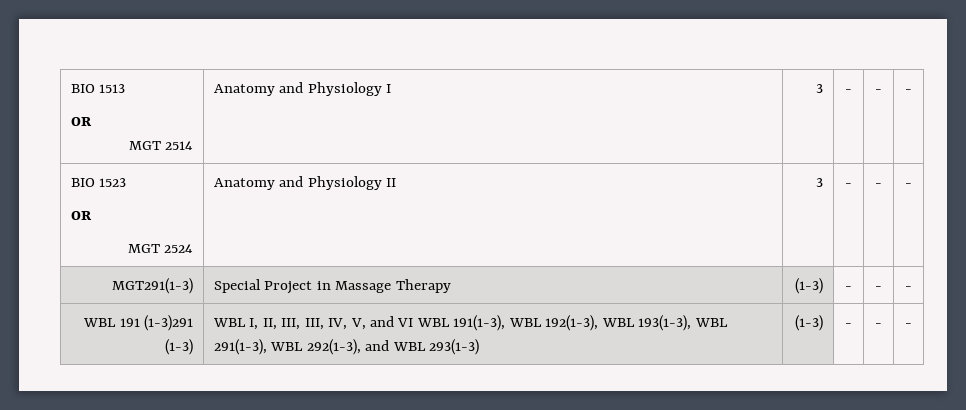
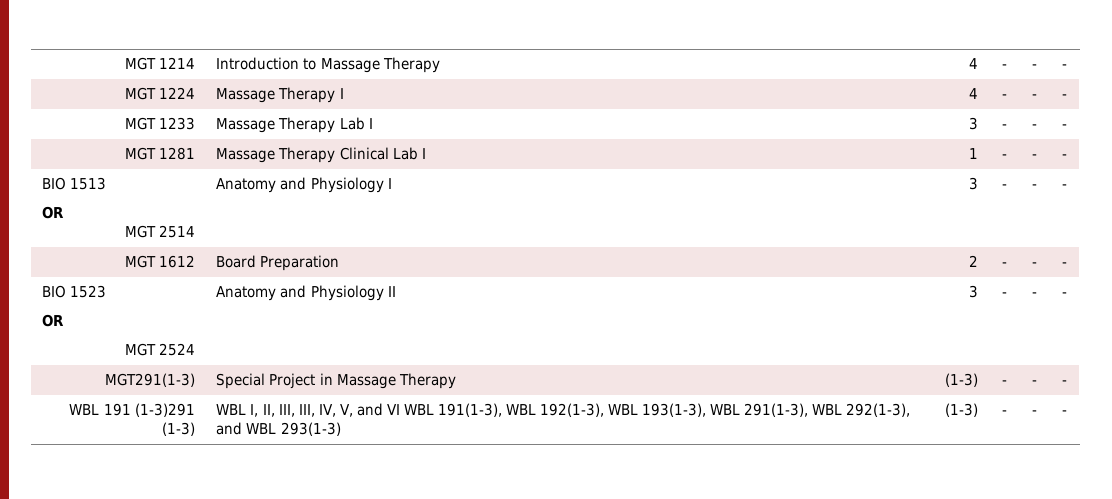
+ MGT 1214 | Introduction to Massage Therapy | 4 | - | - | -
+ MGT 1224 | Massage Therapy I | 4 | - | - | -
+ MGT 1233 | Massage Therapy Lab I | 3 | - | - | -
+ MGT 1281 | Massage Therapy Clinical Lab I | 1 | - | - | -
+ MGT 1612 | Board Preparation | 2 | - | - | -

